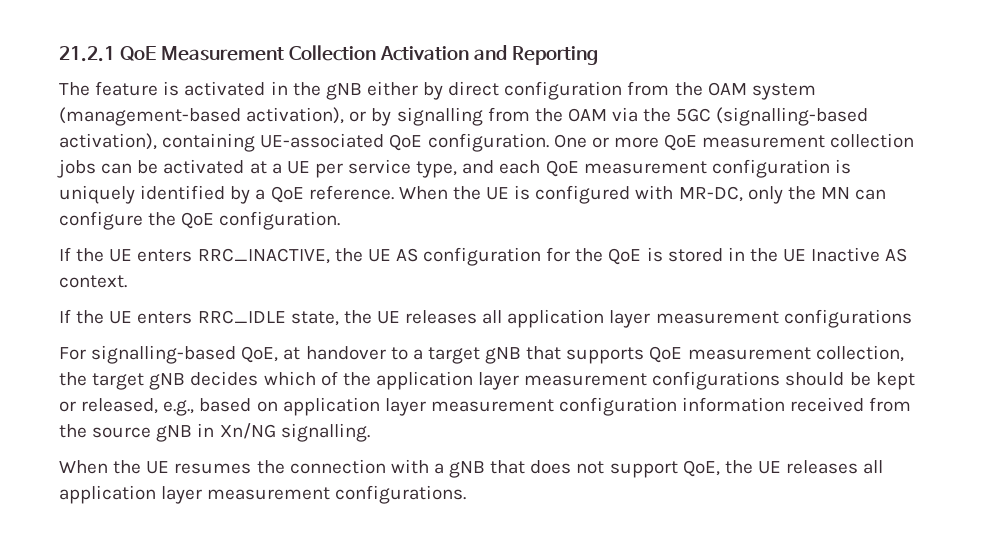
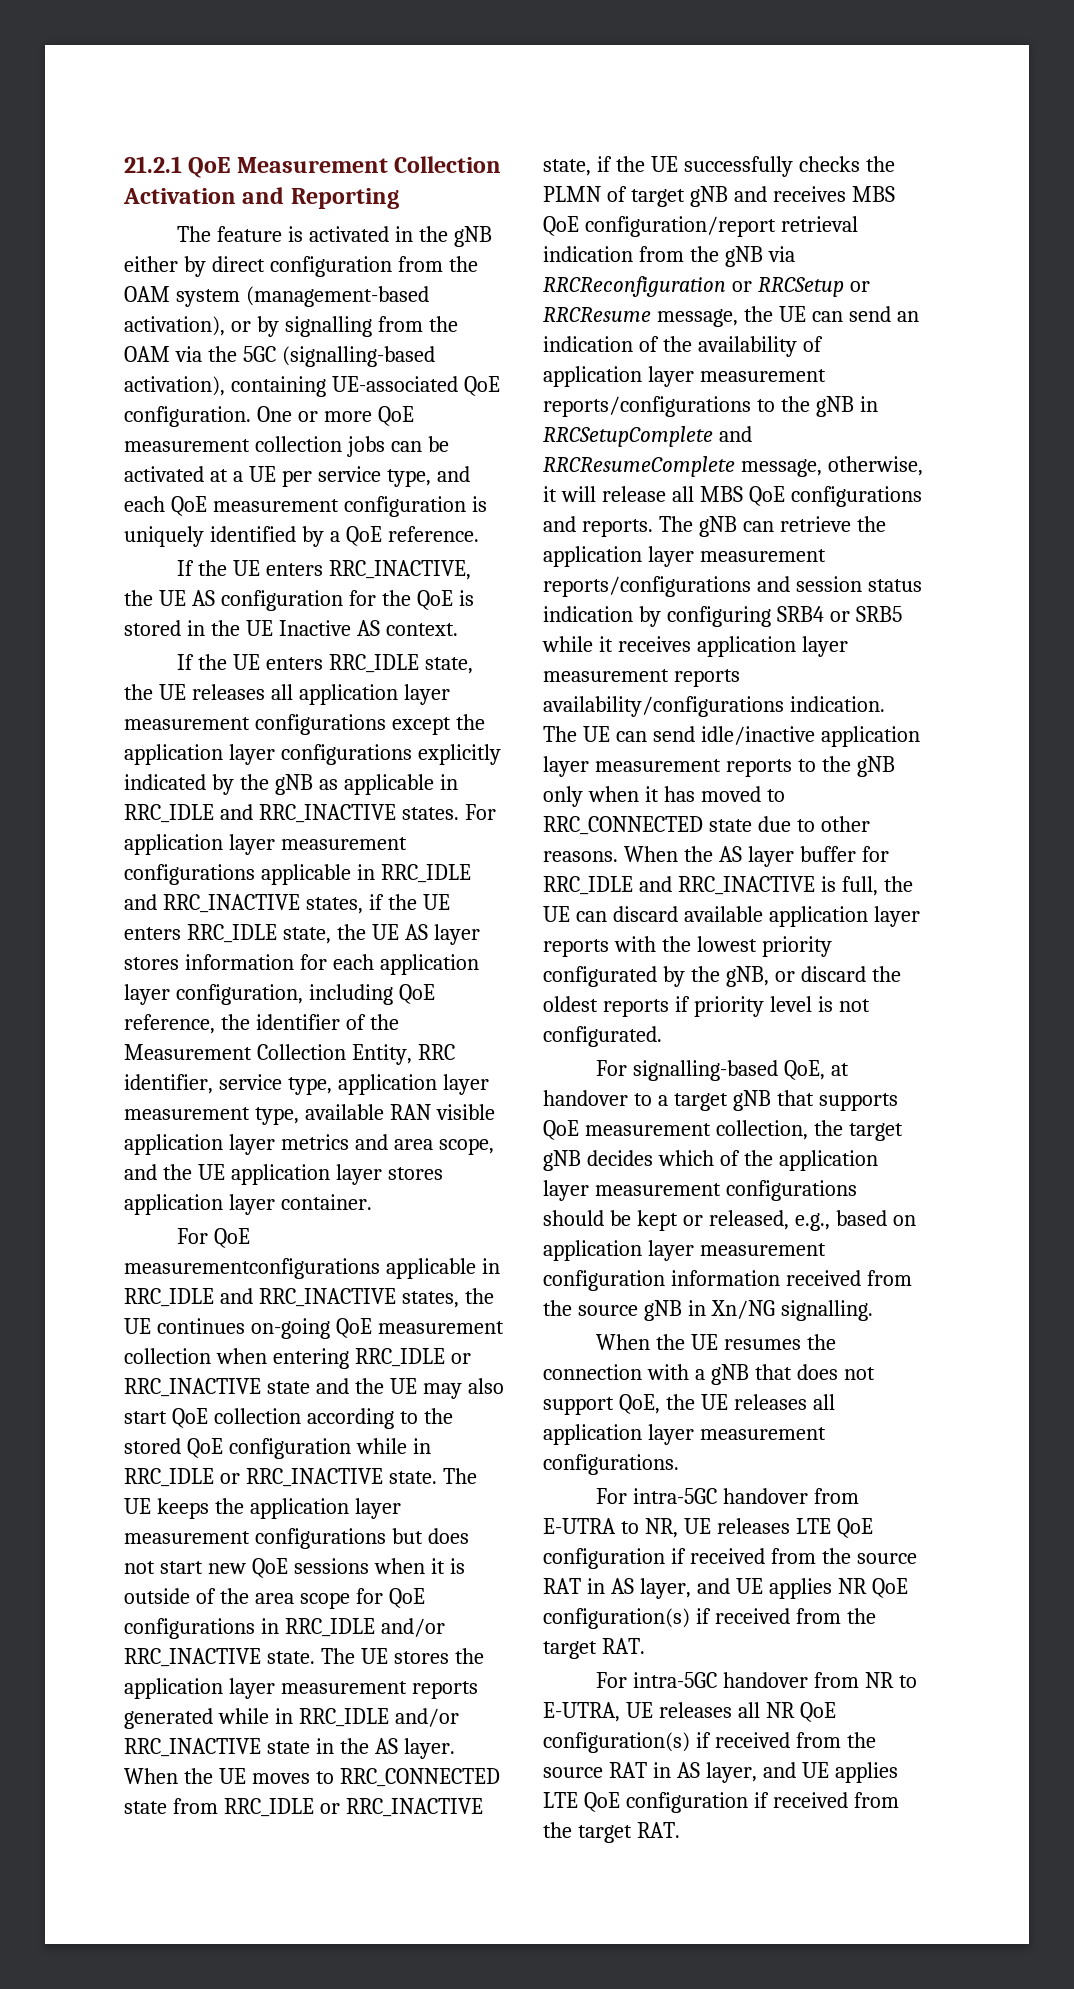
- When the UE is configured with MR-DC, only the MN can configure the QoE configuration.
- If the UE enters RRC_IDLE state, the UE releases all application layer measurement configurations
+ If the UE enters RRC_IDLE state, the UE releases all application layer measurement configurations except the application layer configurations explicitly indicated by the gNB as applicable in RRC_IDLE and RRC_INACTIVE states. For application layer measurement configurations applicable in RRC_IDLE and RRC_INACTIVE states, if the UE enters RRC_IDLE state, the UE AS layer stores information for each application layer configuration, including QoE reference, the identifier of the Measurement Collection Entity, RRC identifier, service type, application layer measurement type, available RAN visible application layer metrics and area scope, and the UE application layer stores application layer container.
+ For QoE measurementconfigurations applicable in RRC_IDLE and RRC_INACTIVE states, the UE continues on-going QoE measurement collection when entering RRC_IDLE or RRC_INACTIVE state and the UE may also start QoE collection according to the stored QoE configuration while in RRC_IDLE or RRC_INACTIVE state. The UE keeps the application layer measurement configurations but does not start new QoE sessions when it is outside of the area scope for QoE configurations in RRC_IDLE and/or RRC_INACTIVE state. The UE stores the application layer measurement reports generated while in RRC_IDLE and/or RRC_INACTIVE state in the AS layer. When the UE moves to RRC_CONNECTED state from RRC_IDLE or RRC_INACTIVE state, if the UE successfully checks the PLMN of target gNB and receives MBS QoE configuration/report retrieval indication from the gNB via RRCReconfiguration or RRCSetup or RRCResume message, the UE can send an indication of the availability of application layer measurement reports/configurations to the gNB in RRCSetupComplete and RRCResumeComplete message, otherwise, it will release all MBS QoE configurations and reports. The gNB can retrieve the application layer measurement reports/configurations and session status indication by configuring SRB4 or SRB5 while it receives application layer measurement reports availability/configurations indication. The UE can send idle/inactive application layer measurement reports to the gNB only when it has moved to RRC_CONNECTED state due to other reasons. When the AS layer buffer for RRC_IDLE and RRC_INACTIVE is full, the UE can discard available application layer reports with the lowest priority configurated by the gNB, or discard the oldest reports if priority level is not configurated.
+ For intra-5GC handover from E-UTRA to NR, UE releases LTE QoE configuration if received from the source RAT in AS layer, and UE applies NR QoE configuration(s) if received from the target RAT.
+ For intra-5GC handover from NR to E-UTRA, UE releases all NR QoE configuration(s) if received from the source RAT in AS layer, and UE applies LTE QoE configuration if received from the target RAT.

